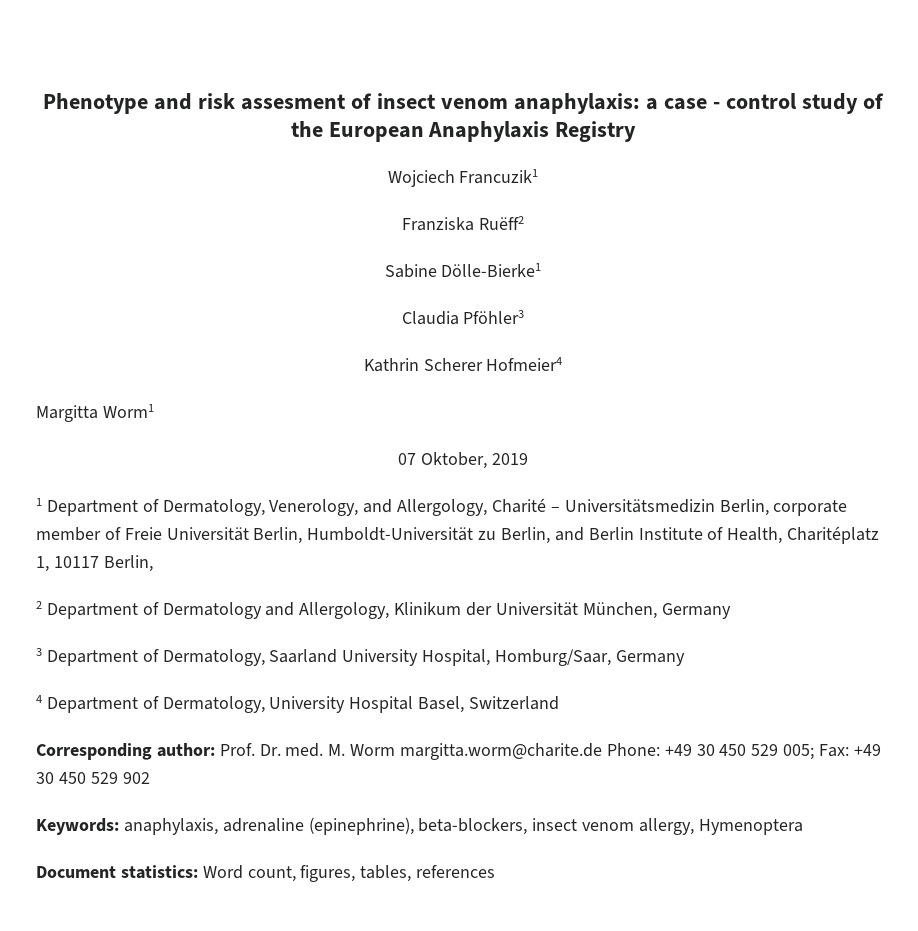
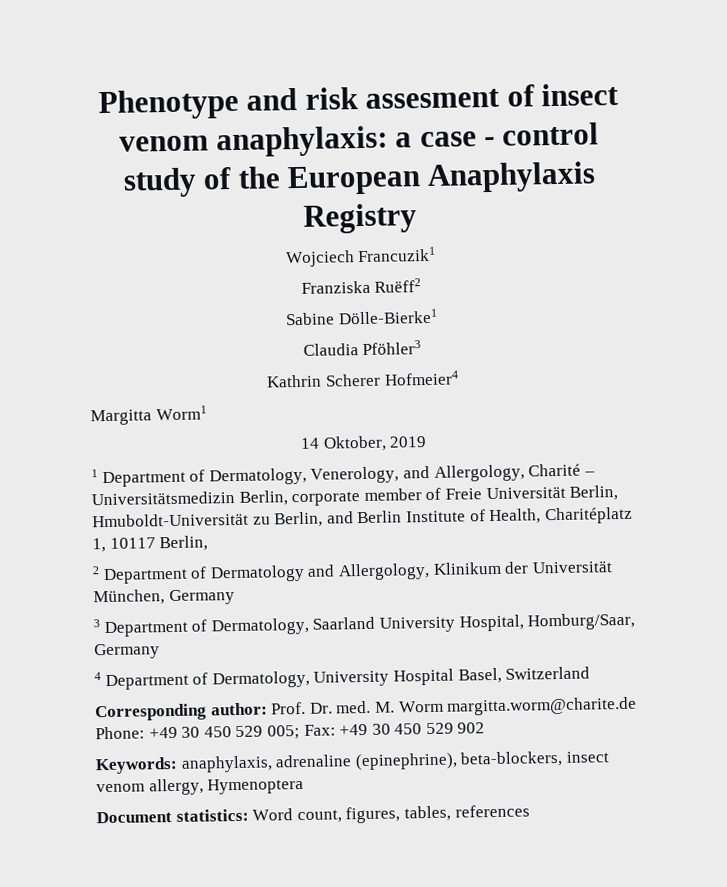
- 07 Oktober, 2019
+ 14 Oktober, 2019
- 1 Department of Dermatology, Venerology, and Allergology, Charité – Universitätsmedizin Berlin, corporate member of Freie Universität Berlin, Humboldt-Universität zu Berlin, and Berlin Institute of Health, Charitéplatz 1, 10117 Berlin,
+ 1 Department of Dermatology, Venerology, and Allergology, Charité – Universitätsmedizin Berlin, corporate member of Freie Universität Berlin, Hmuboldt-Universität zu Berlin, and Berlin Institute of Health, Charitéplatz 1, 10117 Berlin,

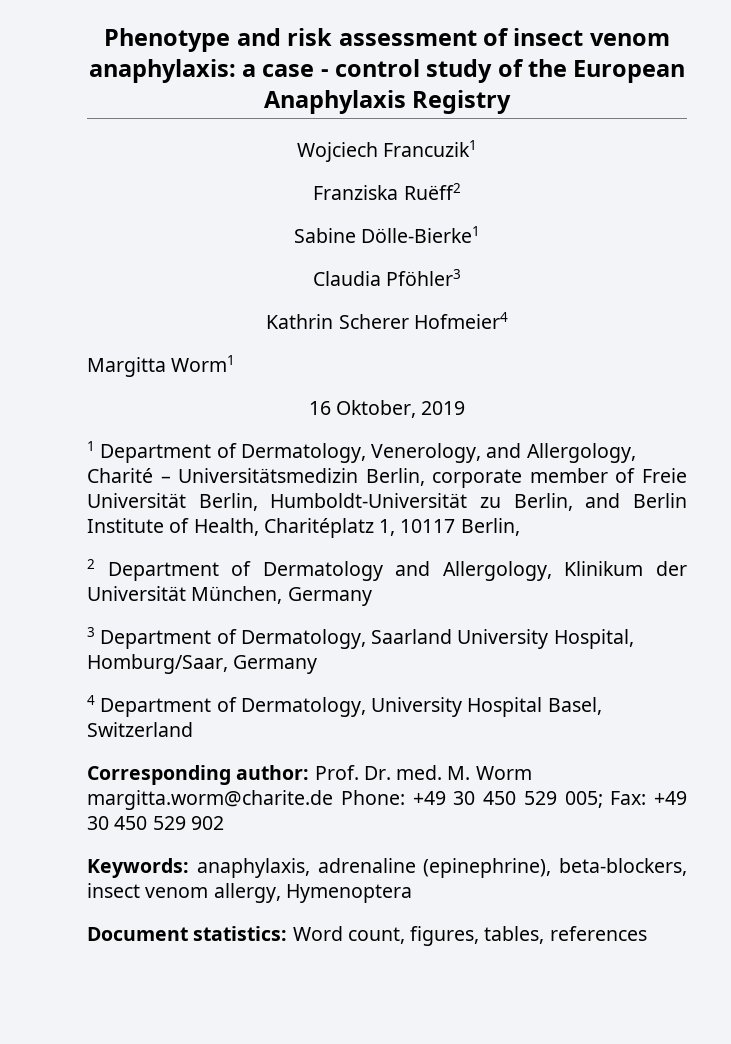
- Phenotype and risk assesment of insect venom anaphylaxis: a case - control study of the European Anaphylaxis Registry
+ Phenotype and risk assessment of insect venom anaphylaxis: a case - control study of the European Anaphylaxis Registry
- 14 Oktober, 2019
+ 16 Oktober, 2019
- 1 Department of Dermatology, Venerology, and Allergology, Charité – Universitätsmedizin Berlin, corporate member of Freie Universität Berlin, Hmuboldt-Universität zu Berlin, and Berlin Institute of Health, Charitéplatz 1, 10117 Berlin,
+ 1 Department of Dermatology, Venerology, and Allergology, Charité – Universitätsmedizin Berlin, corporate member of Freie Universität Berlin, Humboldt-Universität zu Berlin, and Berlin Institute of Health, Charitéplatz 1, 10117 Berlin,

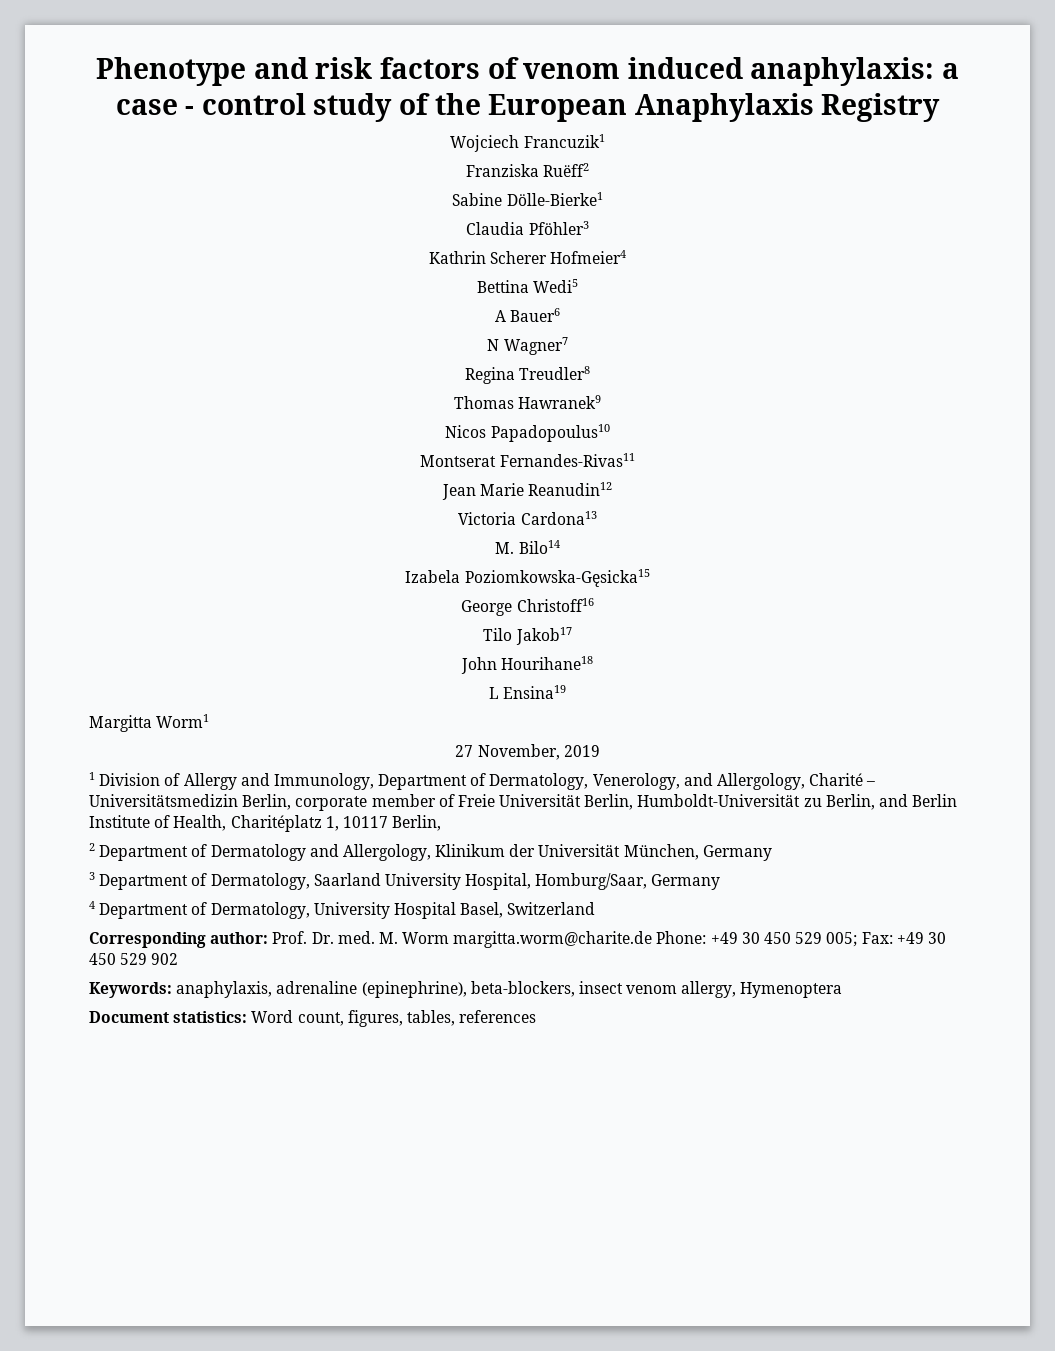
- Phenotype and risk assessment of insect venom anaphylaxis: a case - control study of the European Anaphylaxis Registry
+ Phenotype and risk factors of venom induced anaphylaxis: a case - control study of the European Anaphylaxis Registry
+ Bettina Wedi5
+ A Bauer6
+ N Wagner7
+ Regina Treudler8
+ Thomas Hawranek9
+ Nicos Papadopoulus10
+ Montserat Fernandes-Rivas11
+ Jean Marie Reanudin12
+ Victoria Cardona13
+ M. Bilo14
+ Izabela Poziomkowska-Gęsicka15
+ George Christoff16
+ Tilo Jakob17
+ John Hourihane18
+ L Ensina19
- 16 Oktober, 2019
+ 27 November, 2019
- 1 Department of Dermatology, Venerology, and Allergology, Charité – Universitätsmedizin Berlin, corporate member of Freie Universität Berlin, Humboldt-Universität zu Berlin, and Berlin Institute of Health, Charitéplatz 1, 10117 Berlin,
+ 1 Division of Allergy and Immunology, Department of Dermatology, Venerology, and Allergology, Charité – Universitätsmedizin Berlin, corporate member of Freie Universität Berlin, Humboldt-Universität zu Berlin, and Berlin Institute of Health, Charitéplatz 1, 10117 Berlin,

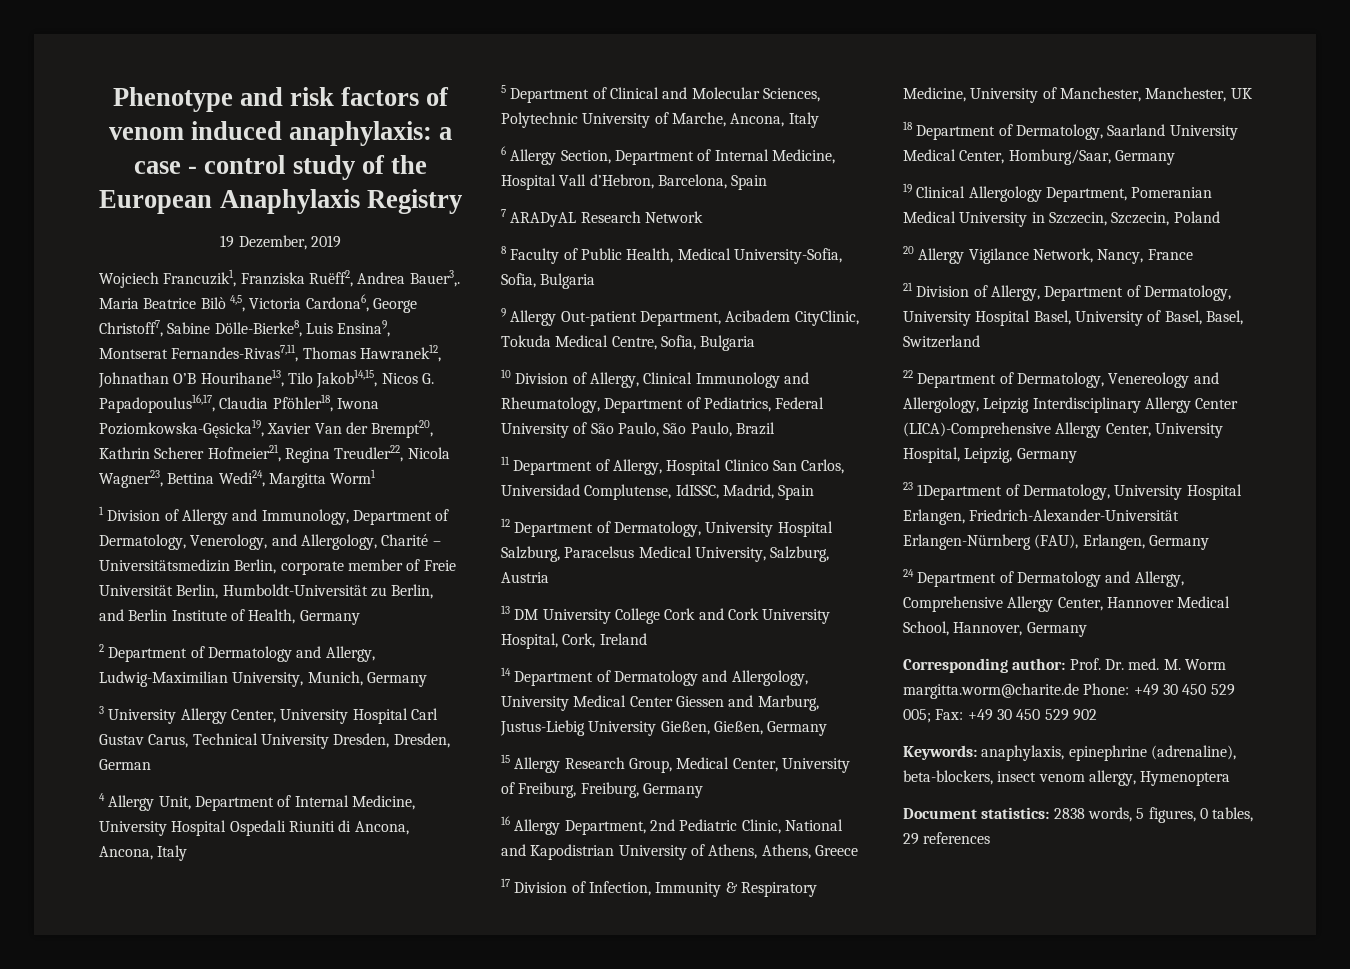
- Wojciech Francuzik1
- Franziska Ruëff2
- Sabine Dölle-Bierke1
- Claudia Pföhler3
- Kathrin Scherer Hofmeier4
- Bettina Wedi5
- A Bauer6
- N Wagner7
- Regina Treudler8
- Thomas Hawranek9
- Nicos Papadopoulus10
- Montserat Fernandes-Rivas11
- Jean Marie Reanudin12
- Victoria Cardona13
- M. Bilo14
- Izabela Poziomkowska-Gęsicka15
- George Christoff16
- Tilo Jakob17
- John Hourihane18
- L Ensina19
- Margitta Worm1
+ 19 Dezember, 2019
+ Wojciech Francuzik1, Franziska Ruëff2, Andrea Bauer3,. Maria Beatrice Bilò 4,5, Victoria Cardona6, George Christoff7, Sabine Dölle-Bierke8, Luis Ensina9, Montserat Fernandes-Rivas7,11, Thomas Hawranek12, Johnathan O’B Hourihane13, Tilo Jakob14,15, Nicos G. Papadopoulus16,17, Claudia Pföhler18, Iwona Poziomkowska-Gęsicka19, Xavier Van der Brempt20, Kathrin Scherer Hofmeier21, Regina Treudler22, Nicola Wagner23, Bettina Wedi24, Margitta Worm1
- 27 November, 2019
- 1 Division of Allergy and Immunology, Department of Dermatology, Venerology, and Allergology, Charité – Universitätsmedizin Berlin, corporate member of Freie Universität Berlin, Humboldt-Universität zu Berlin, and Berlin Institute of Health, Charitéplatz 1, 10117 Berlin,
+ 1 Division of Allergy and Immunology, Department of Dermatology, Venerology, and Allergology, Charité – Universitätsmedizin Berlin, corporate member of Freie Universität Berlin, Humboldt-Universität zu Berlin, and Berlin Institute of Health, Germany
- 2 Department of Dermatology and Allergology, Klinikum der Universität München, Germany
- 3 Department of Dermatology, Saarland University Hospital, Homburg/Saar, Germany
+ 2 Department of Dermatology and Allergy, Ludwig-Maximilian University, Munich, Germany
+ 3 University Allergy Center, University Hospital Carl Gustav Carus, Technical University Dresden, Dresden, German
+ 4 Allergy Unit, Department of Internal Medicine, University Hospital Ospedali Riuniti di Ancona, Ancona, Italy
+ 5 Department of Clinical and Molecular Sciences, Polytechnic University of Marche, Ancona, Italy
+ 6 Allergy Section, Department of Internal Medicine, Hospital Vall d’Hebron, Barcelona, Spain
+ 7 ARADyAL Research Network
+ 8 Faculty of Public Health, Medical University-Sofia, Sofia, Bulgaria
+ 9 Allergy Out-patient Department, Acibadem CityClinic, Tokuda Medical Centre, Sofia, Bulgaria
+ 10 Division of Allergy, Clinical Immunology and Rheumatology, Department of Pediatrics, Federal University of São Paulo, São Paulo, Brazil
+ 11 Department of Allergy, Hospital Clinico San Carlos, Universidad Complutense, IdISSC, Madrid, Spain
+ 12 Department of Dermatology, University Hospital Salzburg, Paracelsus Medical University, Salzburg, Austria
+ 13 DM University College Cork and Cork University Hospital, Cork, Ireland
+ 14 Department of Dermatology and Allergology, University Medical Center Giessen and Marburg, Justus-Liebig University Gießen, Gießen, Germany
+ 15 Allergy Research Group, Medical Center, University of Freiburg, Freiburg, Germany
+ 16 Allergy Department, 2nd Pediatric Clinic, National and Kapodistrian University of Athens, Athens, Greece
+ 17 Division of Infection, Immunity & Respiratory Medicine, University of Manchester, Manchester, UK
+ 18 Department of Dermatology, Saarland University Medical Center, Homburg/Saar, Germany
- 4 Department of Dermatology, University Hospital Basel, Switzerland
+ 19 Clinical Allergology Department, Pomeranian Medical University in Szczecin, Szczecin, Poland
+ 20 Allergy Vigilance Network, Nancy, France
+ 21 Division of Allergy, Department of Dermatology, University Hospital Basel, University of Basel, Basel, Switzerland
+ 22 Department of Dermatology, Venereology and Allergology, Leipzig Interdisciplinary Allergy Center (LICA)-Comprehensive Allergy Center, University Hospital, Leipzig, Germany
+ 23 1Department of Dermatology, University Hospital Erlangen, Friedrich-Alexander-Universität Erlangen-Nürnberg (FAU), Erlangen, Germany
+ 24 Department of Dermatology and Allergy, Comprehensive Allergy Center, Hannover Medical School, Hannover, Germany
- Keywords: anaphylaxis, adrenaline (epinephrine), beta-blockers, insect venom allergy, Hymenoptera
+ Keywords: anaphylaxis, epinephrine (adrenaline), beta-blockers, insect venom allergy, Hymenoptera
- Document statistics: Word count, figures, tables, references
+ Document statistics: 2838 words, 5 figures, 0 tables, 29 references

